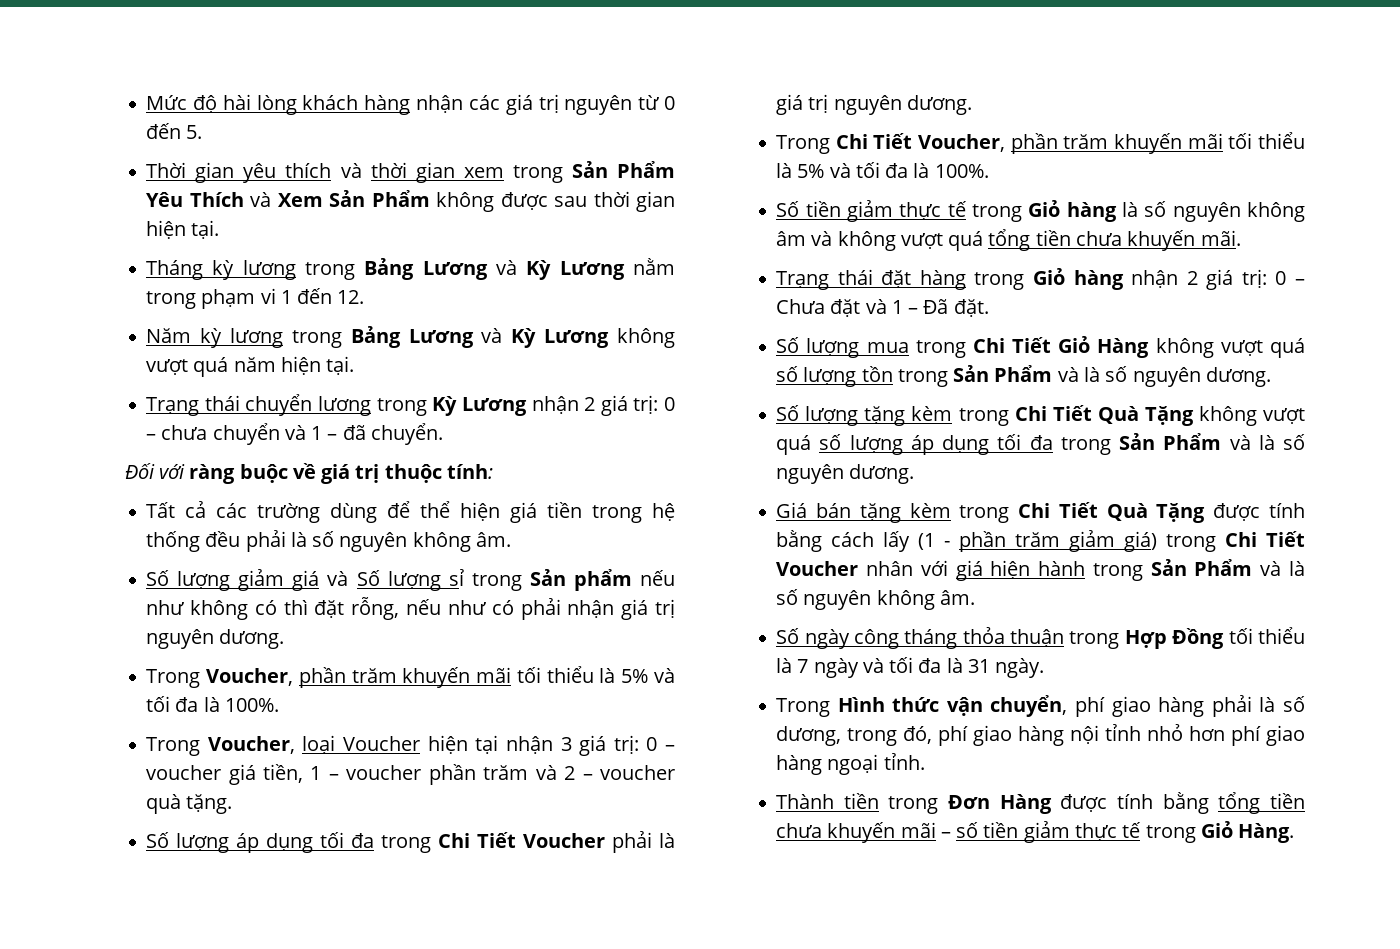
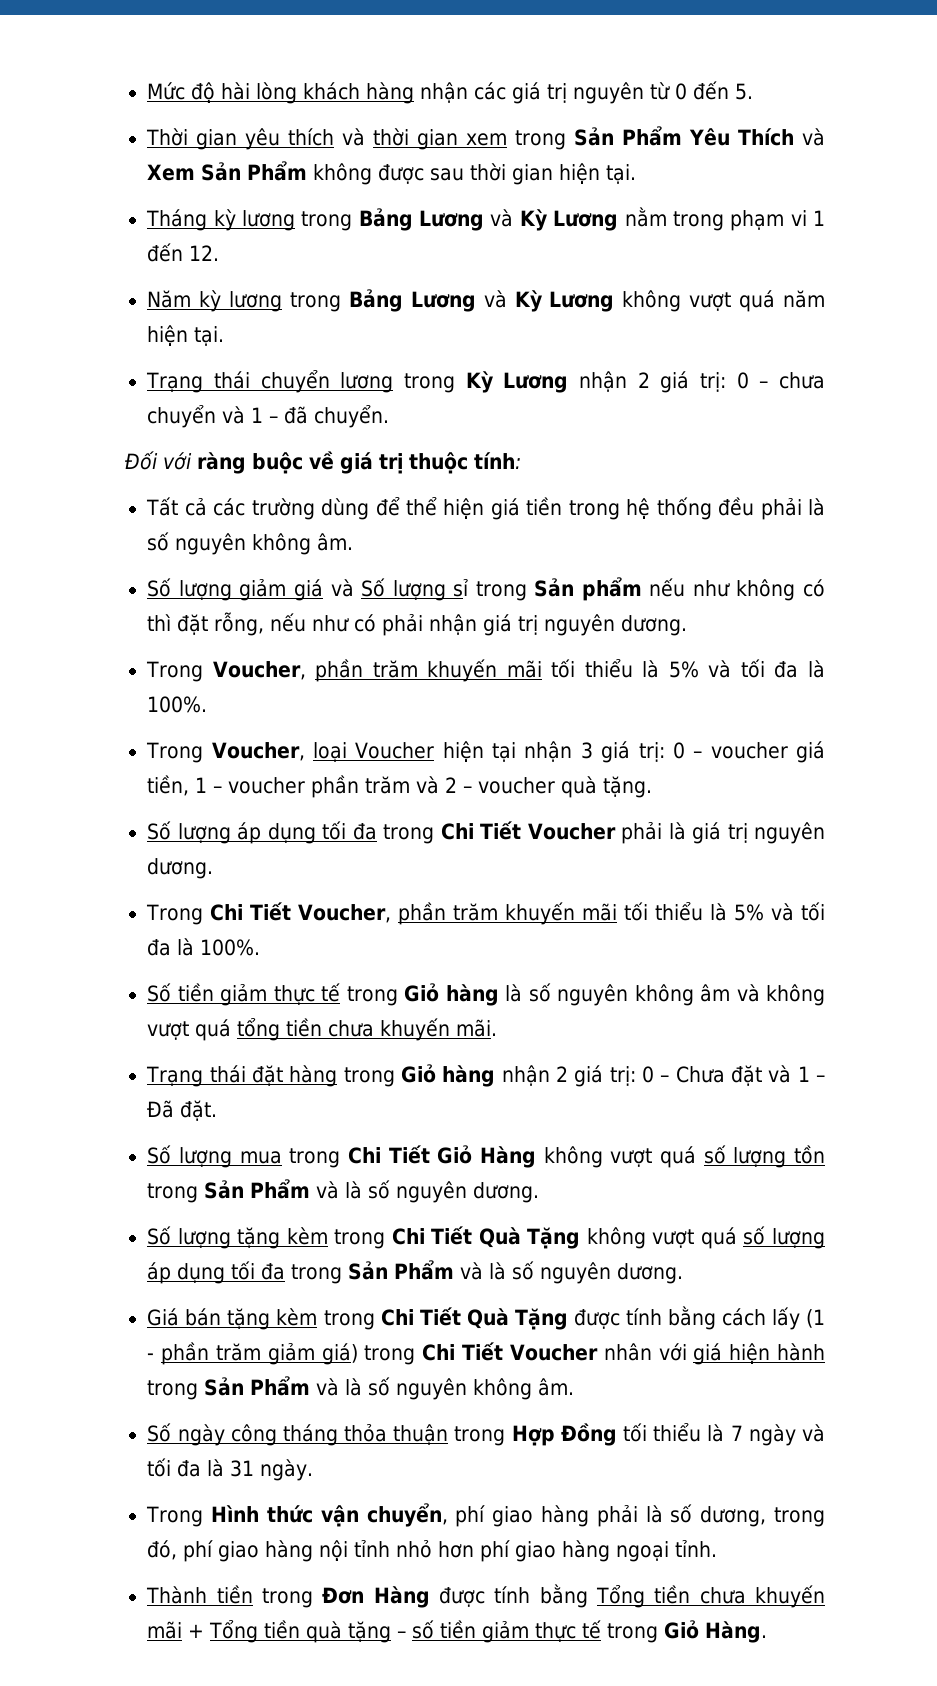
- Thành tiền trong Đơn Hàng được tính bằng tổng tiền chưa khuyến mãi – số tiền giảm thực tế trong Giỏ Hàng.
+ Thành tiền trong Đơn Hàng được tính bằng Tổng tiền chưa khuyến mãi + Tổng tiền quà tặng – số tiền giảm thực tế trong Giỏ Hàng.

